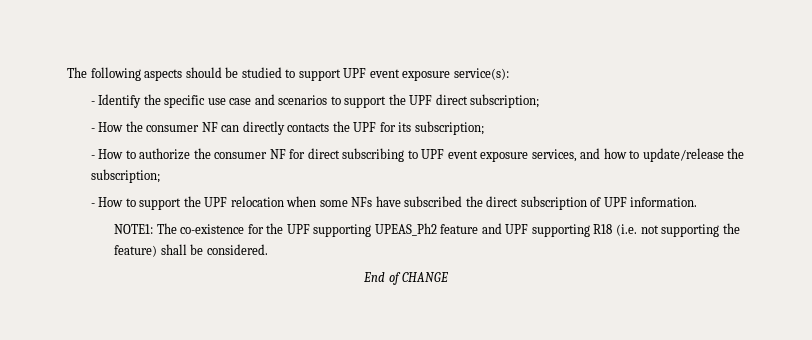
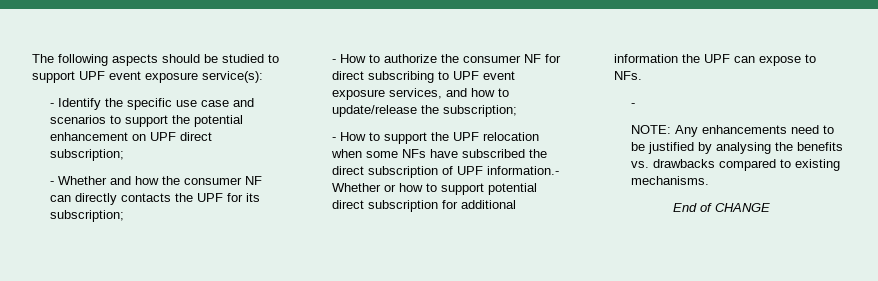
- - Identify the specific use case and scenarios to support the UPF direct subscription;
+ - Identify the specific use case and scenarios to support the potential enhancement on UPF direct subscription;
- - How the consumer NF can directly contacts the UPF for its subscription;
+ - Whether and how the consumer NF can directly contacts the UPF for its subscription;
- - How to support the UPF relocation when some NFs have subscribed the direct subscription of UPF information.
- NOTE1: The co-existence for the UPF supporting UPEAS_Ph2 feature and UPF supporting R18 (i.e. not supporting the feature) shall be considered.
+ - How to support the UPF relocation when some NFs have subscribed the direct subscription of UPF information.- Whether or how to support potential direct subscription for additional information the UPF can expose to NFs.
+ -
+ NOTE: Any enhancements need to be justified by analysing the benefits vs. drawbacks compared to existing mechanisms.

